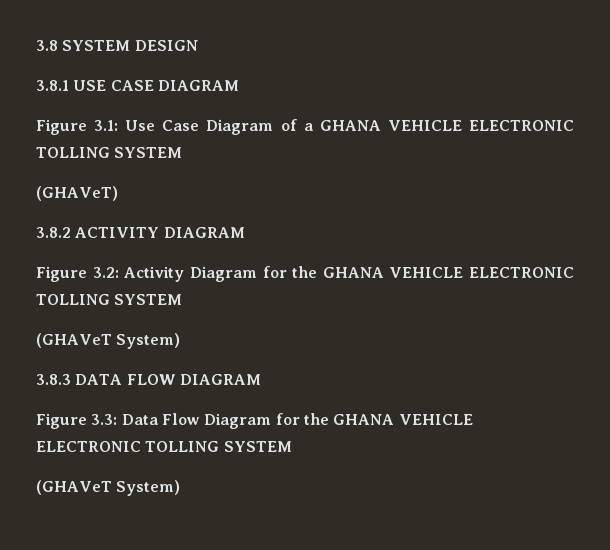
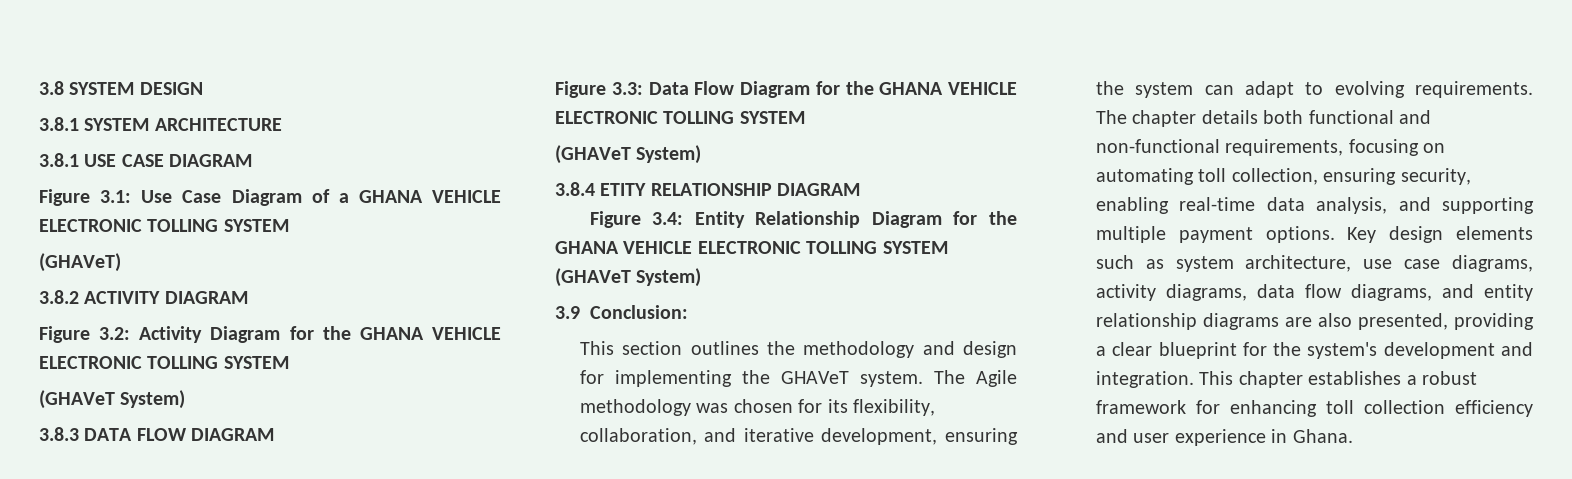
+ 3.8.1 SYSTEM ARCHITECTURE
+ 3.8.4 ETITY RELATIONSHIP DIAGRAM
+ Figure 3.4: Entity Relationship Diagram for the GHANA VEHICLE ELECTRONIC TOLLING SYSTEM (GHAVeT System)
+ 3.9 Conclusion:
+ This section outlines the methodology and design for implementing the GHAVeT system. The Agile methodology was chosen for its flexibility, collaboration, and iterative development, ensuring the system can adapt to evolving requirements. The chapter details both functional and non-functional requirements, focusing on automating toll collection, ensuring security, enabling real-time data analysis, and supporting multiple payment options. Key design elements such as system architecture, use case diagrams, activity diagrams, data flow diagrams, and entity relationship diagrams are also presented, providing a clear blueprint for the system's development and integration. This chapter establishes a robust framework for enhancing toll collection efficiency and user experience in Ghana.

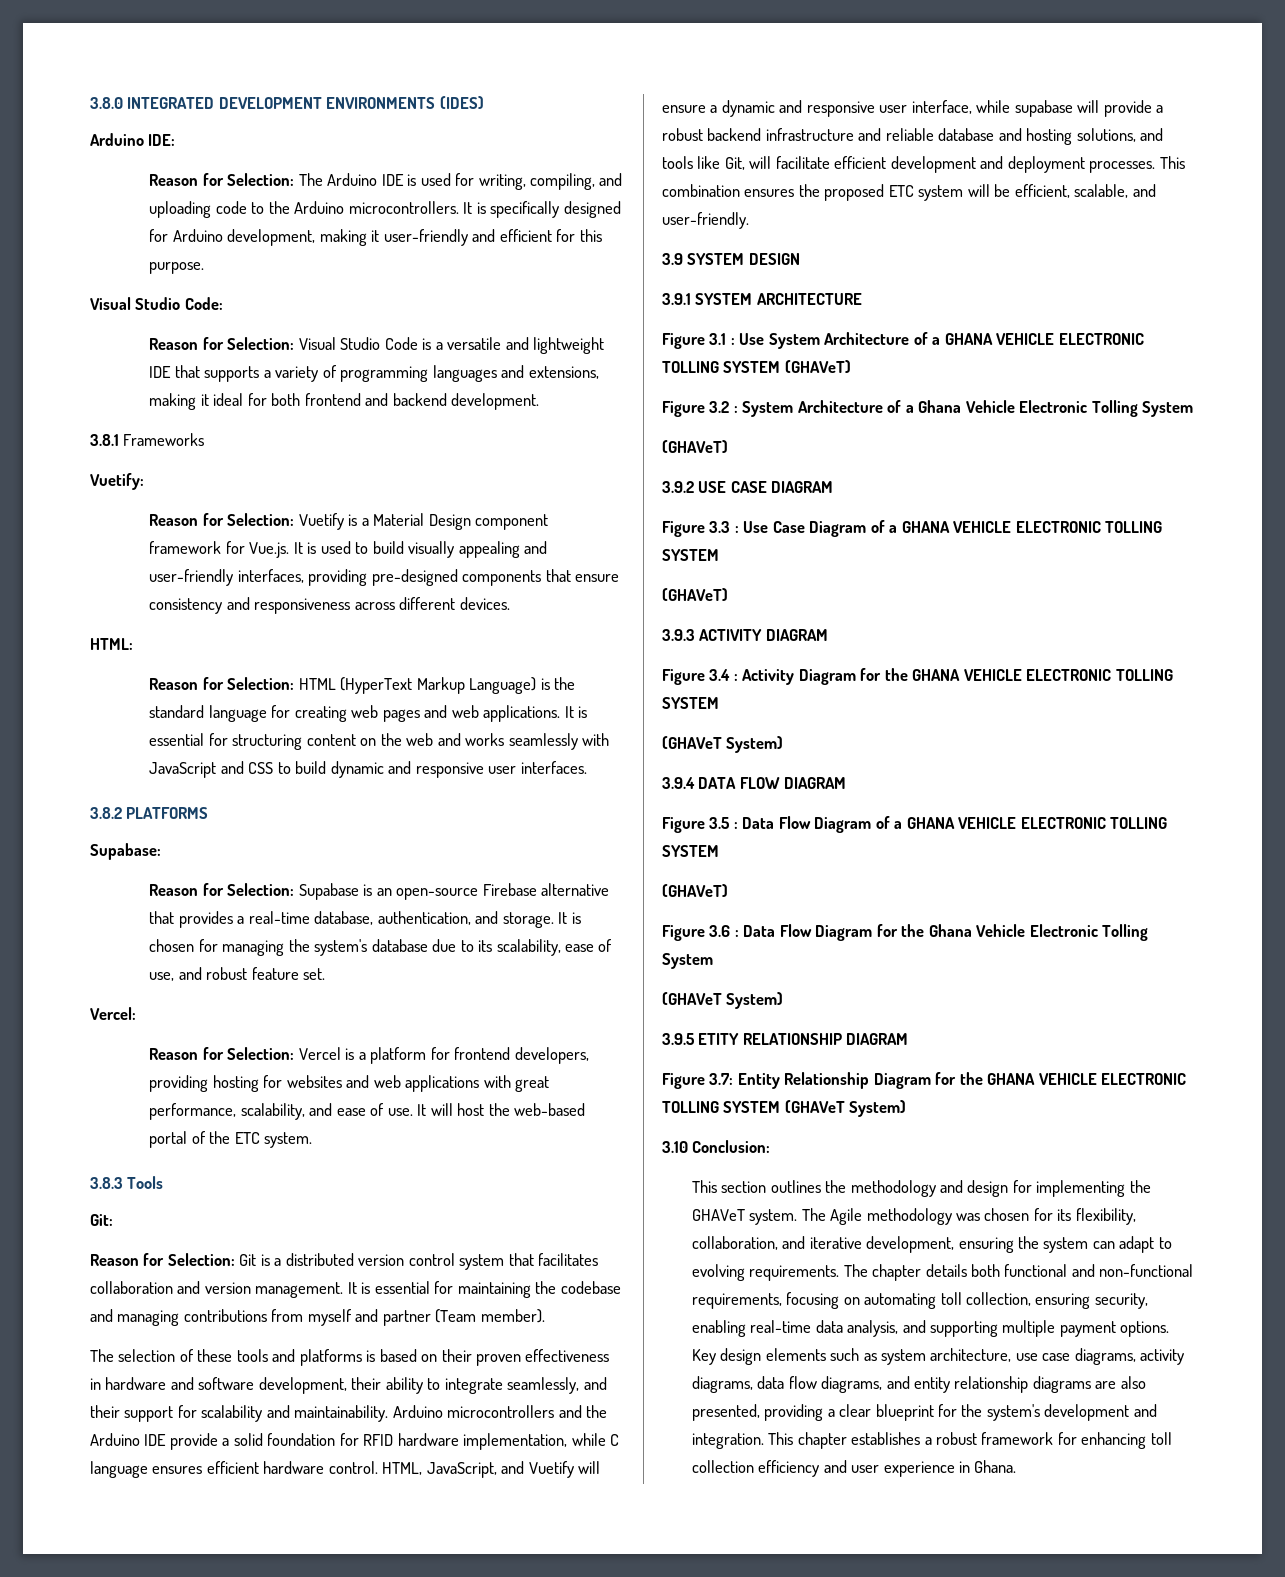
- 3.8 SYSTEM DESIGN
+ 3.8.0 INTEGRATED DEVELOPMENT ENVIRONMENTS (IDES)
+ Arduino IDE:
+ Reason for Selection: The Arduino IDE is used for writing, compiling, and uploading code to the Arduino microcontrollers. It is specifically designed for Arduino development, making it user-friendly and efficient for this purpose.
+ Visual Studio Code:
+ Reason for Selection: Visual Studio Code is a versatile and lightweight IDE that supports a variety of programming languages and extensions, making it ideal for both frontend and backend development.
+ 3.8.1 Frameworks
+ Vuetify:
+ Reason for Selection: Vuetify is a Material Design component framework for Vue.js. It is used to build visually appealing and user-friendly interfaces, providing pre-designed components that ensure consistency and responsiveness across different devices.
+ HTML:
+ Reason for Selection: HTML (HyperText Markup Language) is the standard language for creating web pages and web applications. It is essential for structuring content on the web and works seamlessly with JavaScript and CSS to build dynamic and responsive user interfaces.
+ 3.8.2 PLATFORMS
+ Supabase:
+ Reason for Selection: Supabase is an open-source Firebase alternative that provides a real-time database, authentication, and storage. It is chosen for managing the system's database due to its scalability, ease of use, and robust feature set.
+ Vercel:
+ Reason for Selection: Vercel is a platform for frontend developers, providing hosting for websites and web applications with great performance, scalability, and ease of use. It will host the web-based portal of the ETC system.
+ 3.8.3 Tools
+ Git:
+ Reason for Selection: Git is a distributed version control system that facilitates collaboration and version management. It is essential for maintaining the codebase and managing contributions from myself and partner (Team member).
+ The selection of these tools and platforms is based on their proven effectiveness in hardware and software development, their ability to integrate seamlessly, and their support for scalability and maintainability. Arduino microcontrollers and the Arduino IDE provide a solid foundation for RFID hardware implementation, while C language ensures efficient hardware control. HTML, JavaScript, and Vuetify will ensure a dynamic and responsive user interface, while supabase will provide a robust backend infrastructure and reliable database and hosting solutions, and tools like Git, will facilitate efficient development and deployment processes. This combination ensures the proposed ETC system will be efficient, scalable, and user-friendly.
+ 3.9 SYSTEM DESIGN
- 3.8.1 SYSTEM ARCHITECTURE
+ 3.9.1 SYSTEM ARCHITECTURE
- 3.8.1 USE CASE DIAGRAM
+ Figure 3.1 : Use System Architecture of a GHANA VEHICLE ELECTRONIC TOLLING SYSTEM (GHAVeT)
+ Figure 3.2 : System Architecture of a Ghana Vehicle Electronic Tolling System
+ (GHAVeT)
+ 3.9.2 USE CASE DIAGRAM
- Figure 3.1: Use Case Diagram of a GHANA VEHICLE ELECTRONIC TOLLING SYSTEM
+ Figure 3.3 : Use Case Diagram of a GHANA VEHICLE ELECTRONIC TOLLING SYSTEM
- 3.8.2 ACTIVITY DIAGRAM
+ 3.9.3 ACTIVITY DIAGRAM
- Figure 3.2: Activity Diagram for the GHANA VEHICLE ELECTRONIC TOLLING SYSTEM
+ Figure 3.4 : Activity Diagram for the GHANA VEHICLE ELECTRONIC TOLLING SYSTEM
- 3.8.3 DATA FLOW DIAGRAM
+ 3.9.4 DATA FLOW DIAGRAM
- Figure 3.3: Data Flow Diagram for the GHANA VEHICLE ELECTRONIC TOLLING SYSTEM
+ Figure 3.5 : Data Flow Diagram of a GHANA VEHICLE ELECTRONIC TOLLING SYSTEM
+ (GHAVeT)
+ Figure 3.6 : Data Flow Diagram for the Ghana Vehicle Electronic Tolling System
  (GHAVeT System)
- 3.8.4 ETITY RELATIONSHIP DIAGRAM
+ 3.9.5 ETITY RELATIONSHIP DIAGRAM
- Figure 3.4: Entity Relationship Diagram for the GHANA VEHICLE ELECTRONIC TOLLING SYSTEM (GHAVeT System)
+ Figure 3.7: Entity Relationship Diagram for the GHANA VEHICLE ELECTRONIC TOLLING SYSTEM (GHAVeT System)
- 3.9 Conclusion:
+ 3.10 Conclusion:

